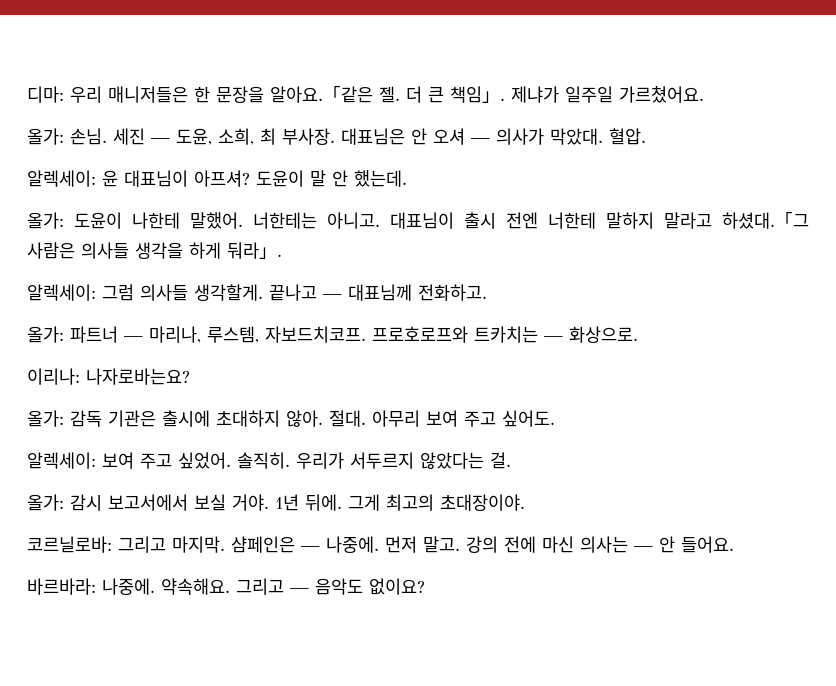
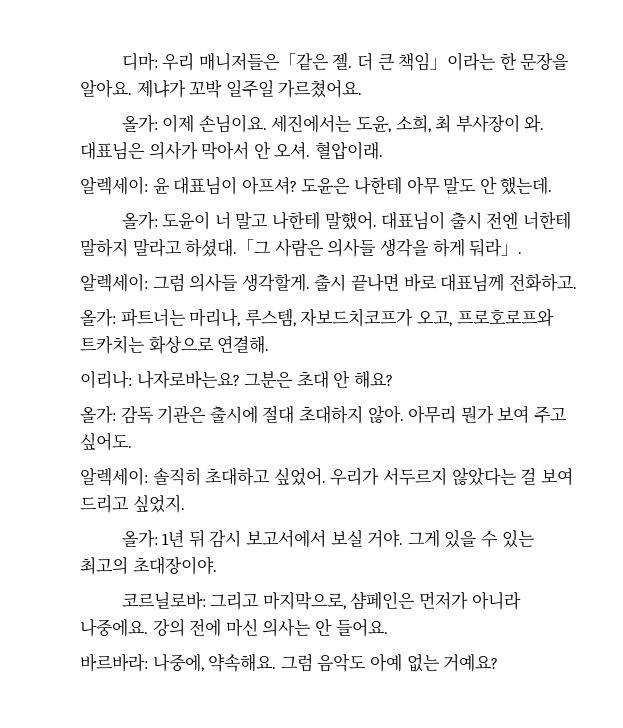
- 디마: 우리 매니저들은 한 문장을 알아요.「같은 젤.
+ 디마: 우리 매니저들은「같은 젤.
- 더 큰 책임」. 제냐가 일주일 가르쳤어요.
- 올가: 손님. 세진 — 도윤, 소희, 최 부사장. 대표님은 안 오셔 — 의사가 막았대. 혈압.
+ 더 큰 책임」이라는 한 문장을 알아요. 제냐가 꼬박 일주일 가르쳤어요.
+ 올가: 이제 손님이요. 세진에서는 도윤, 소희, 최 부사장이 와. 대표님은 의사가 막아서 안 오셔. 혈압이래.
- 도윤이 말 안 했는데.
+ 도윤은 나한테 아무 말도 안 했는데.
- 올가: 도윤이 나한테 말했어. 너한테는 아니고.
+ 올가: 도윤이 너 말고 나한테 말했어.
- 끝나고 — 대표님께 전화하고.
+ 출시 끝나면 바로 대표님께 전화하고.
- 올가: 파트너 — 마리나, 루스템, 자보드치코프. 프로호로프와 트카치는 — 화상으로.
- 이리나: 나자로바는요?
+ 올가: 파트너는 마리나, 루스템, 자보드치코프가 오고, 프로호로프와 트카치는 화상으로 연결해.
+ 이리나: 나자로바는요? 그분은 초대 안 해요?
- 올가: 감독 기관은 출시에 초대하지 않아.
+ 올가: 감독 기관은 출시에 절대 초대하지 않아.
- 절대. 아무리 보여 주고 싶어도.
+ 아무리 뭔가 보여 주고 싶어도.
- 알렉세이: 보여 주고 싶었어. 솔직히. 우리가 서두르지 않았다는 걸.
- 올가: 감시 보고서에서 보실 거야.
+ 알렉세이: 솔직히 초대하고 싶었어. 우리가 서두르지 않았다는 걸 보여 드리고 싶었지.
+ 올가: 1년 뒤 감시 보고서에서 보실 거야.
- 1년 뒤에. 그게 최고의 초대장이야.
+ 그게 있을 수 있는 최고의 초대장이야.
- 코르닐로바: 그리고 마지막. 샴페인은 — 나중에. 먼저 말고.
+ 코르닐로바: 그리고 마지막으로, 샴페인은 먼저가 아니라 나중에요.
- 강의 전에 마신 의사는 — 안 들어요.
+ 강의 전에 마신 의사는 안 들어요.
- 바르바라: 나중에. 약속해요. 그리고 — 음악도 없이요?
+ 바르바라: 나중에, 약속해요. 그럼 음악도 아예 없는 거예요?

